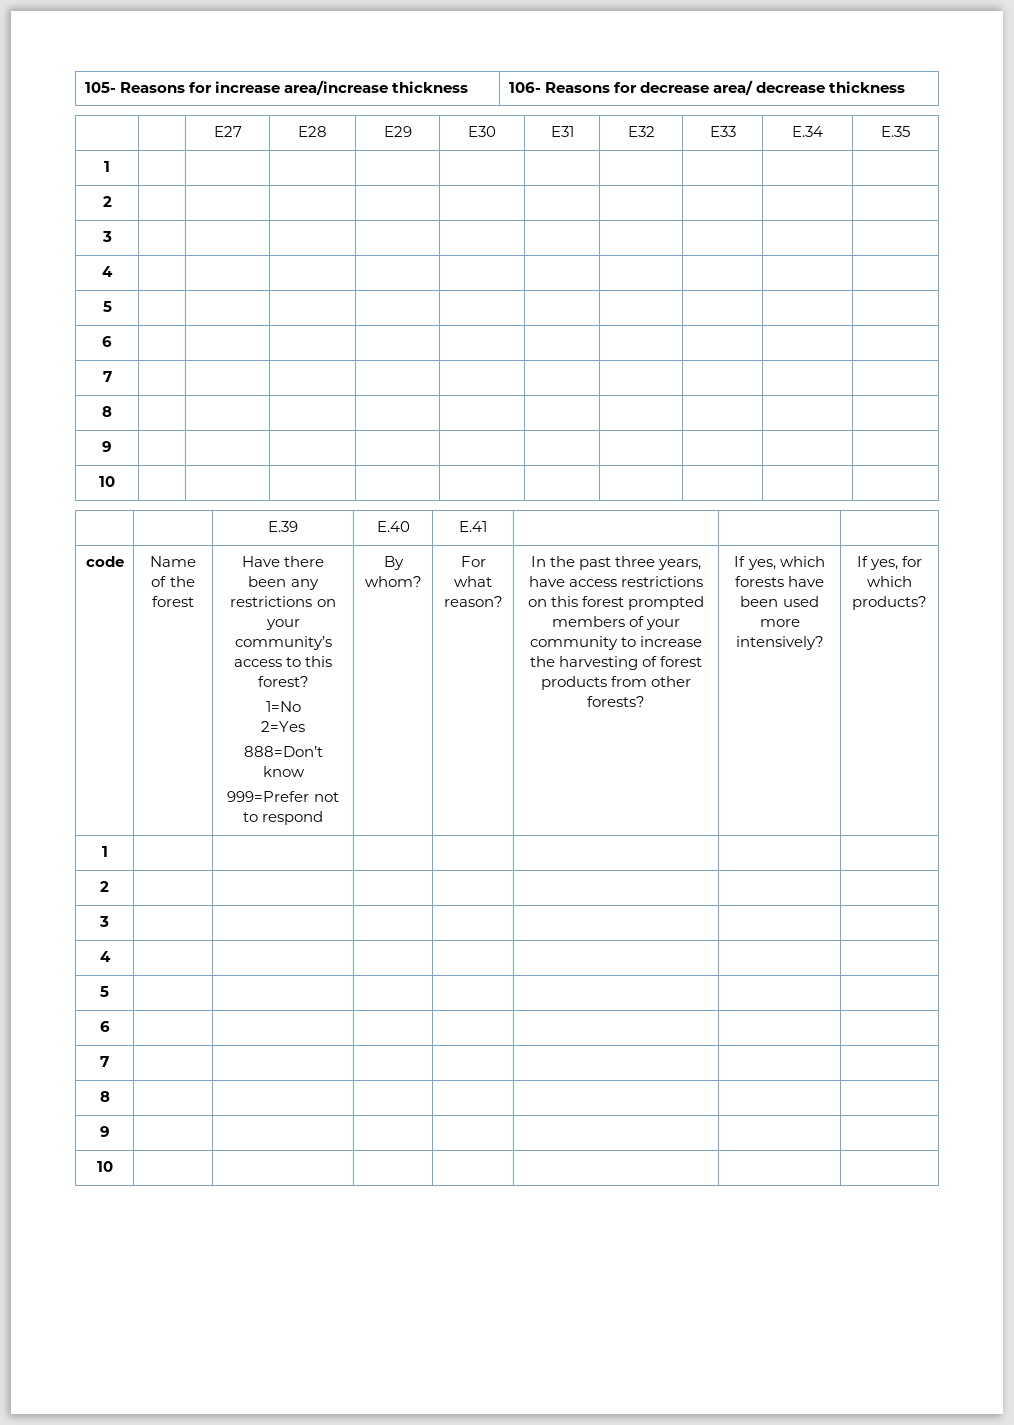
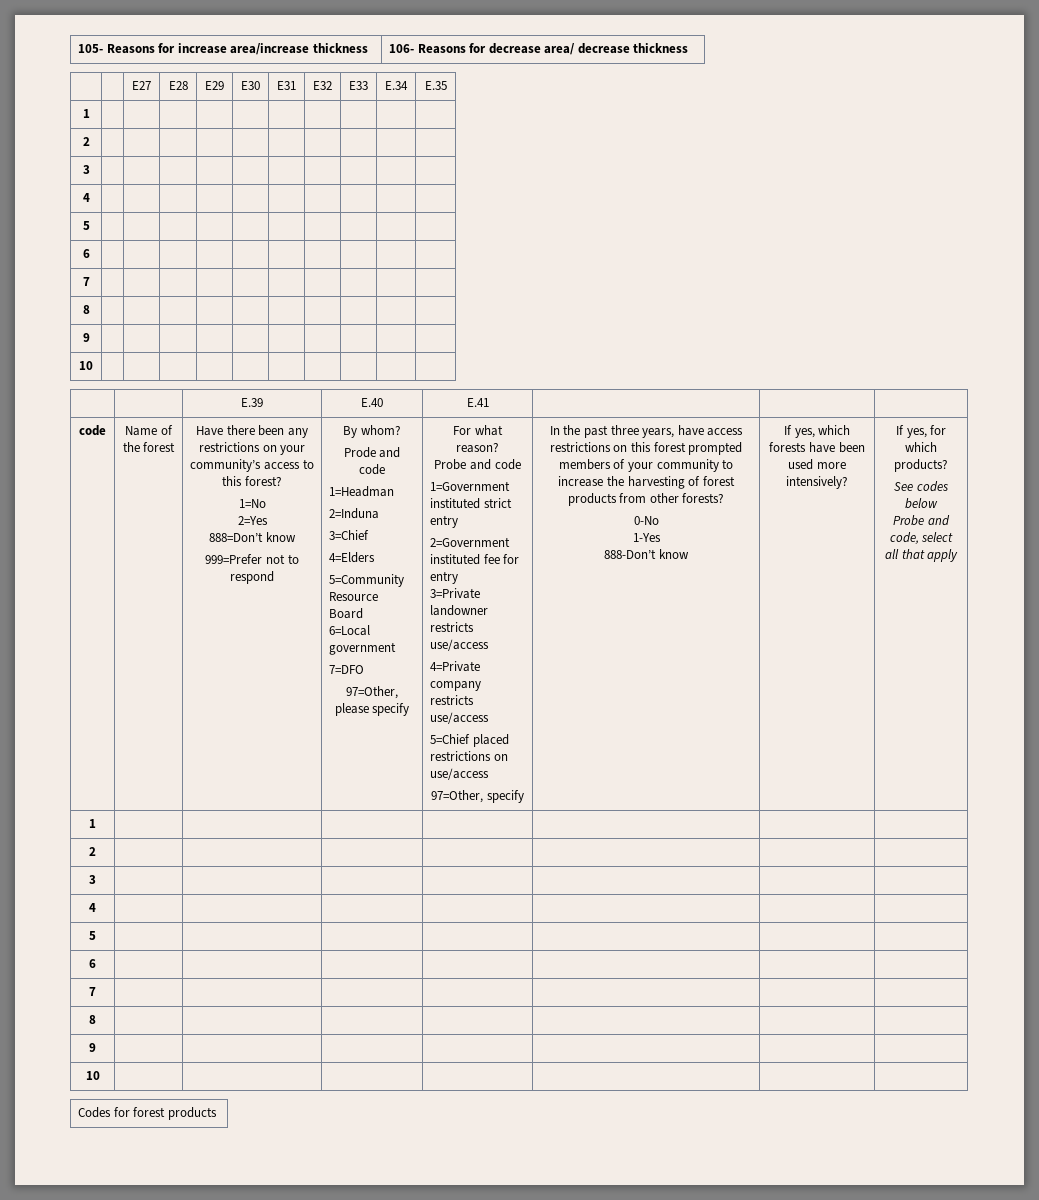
- For what reason?
+ Prode and code
+ 1=Headman
+ 2=Induna
+ 3=Chief
+ 4=Elders
+ 5=Community Resource Board
+ 6=Local government
+ 7=DFO
+ 97=Other, please specify | For what reason?
+ Probe and code
+ 1=Government instituted strict entry
+ 2=Government instituted fee for entry
+ 3=Private landowner restricts use/access
+ 4=Private company restricts use/access
+ 5=Chief placed restrictions on use/access
+ 97=Other, specify
+ 0-No
+ 1-Yes
+ 888-Don’t know
+ See codes below
+ Probe and code, select all that apply
+ Codes for forest products

